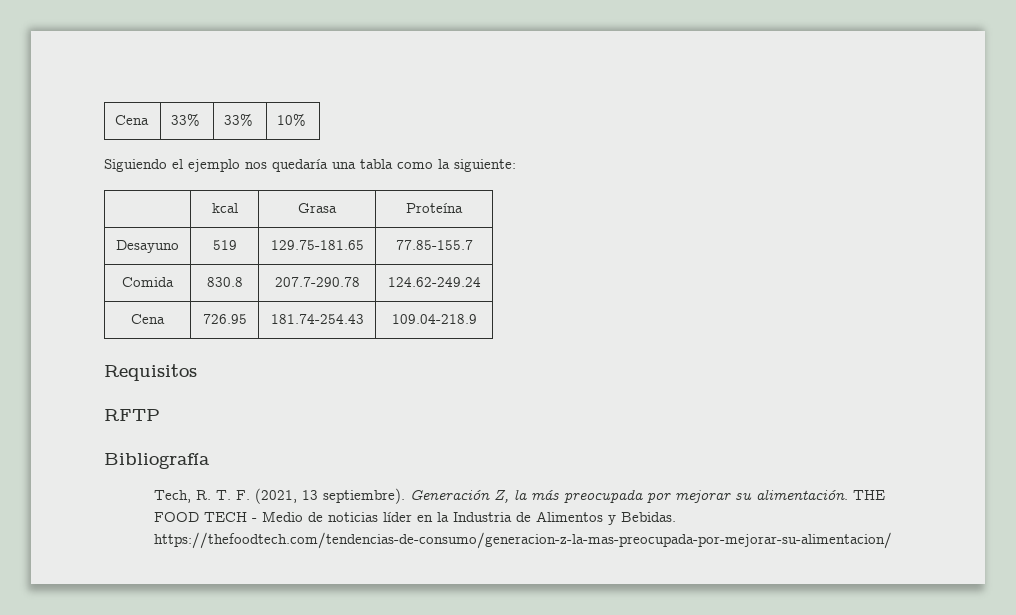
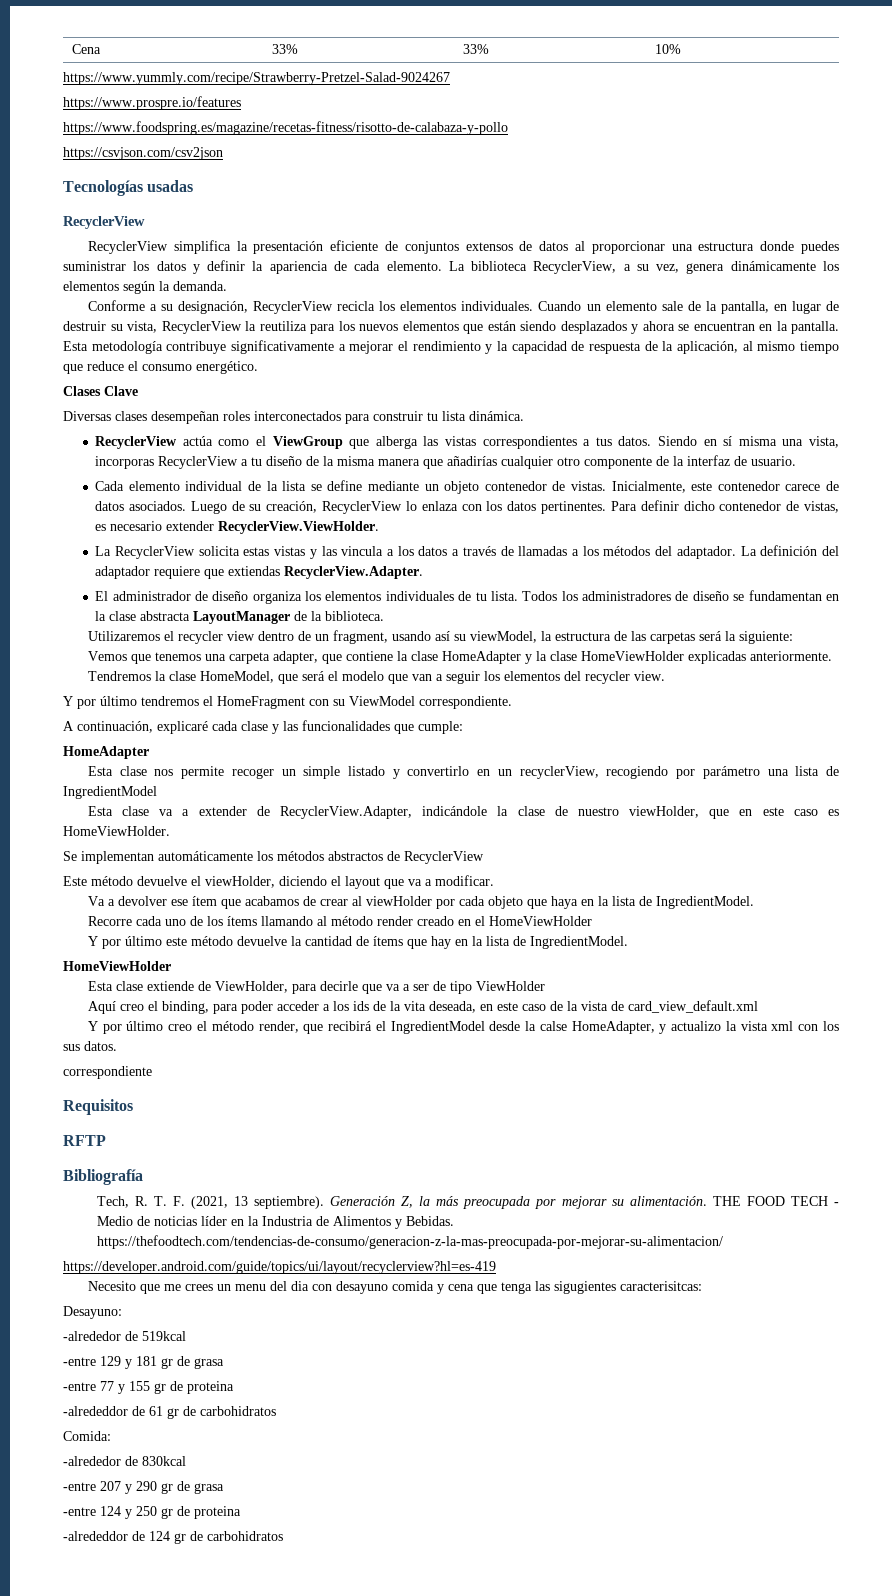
- Siguiendo el ejemplo nos quedaría una tabla como la siguiente:
- | kcal | Grasa | Proteína
- Desayuno | 519 | 129.75-181.65 | 77.85-155.7
- Comida | 830.8 | 207.7-290.78 | 124.62-249.24
- Cena | 726.95 | 181.74-254.43 | 109.04-218.9
+ https://www.yummly.com/recipe/Strawberry-Pretzel-Salad-9024267
+ https://www.prospre.io/features
+ https://www.foodspring.es/magazine/recetas-fitness/risotto-de-calabaza-y-pollo
+ https://csvjson.com/csv2json
+ Tecnologías usadas
+ RecyclerView
+ RecyclerView simplifica la presentación eficiente de conjuntos extensos de datos al proporcionar una estructura donde puedes suministrar los datos y definir la apariencia de cada elemento. La biblioteca RecyclerView, a su vez, genera dinámicamente los elementos según la demanda.
+ Conforme a su designación, RecyclerView recicla los elementos individuales. Cuando un elemento sale de la pantalla, en lugar de destruir su vista, RecyclerView la reutiliza para los nuevos elementos que están siendo desplazados y ahora se encuentran en la pantalla. Esta metodología contribuye significativamente a mejorar el rendimiento y la capacidad de respuesta de la aplicación, al mismo tiempo que reduce el consumo energético.
+ Clases Clave
+ Diversas clases desempeñan roles interconectados para construir tu lista dinámica.
+ RecyclerView actúa como el ViewGroup que alberga las vistas correspondientes a tus datos. Siendo en sí misma una vista, incorporas RecyclerView a tu diseño de la misma manera que añadirías cualquier otro componente de la interfaz de usuario.
+ Cada elemento individual de la lista se define mediante un objeto contenedor de vistas. Inicialmente, este contenedor carece de datos asociados. Luego de su creación, RecyclerView lo enlaza con los datos pertinentes. Para definir dicho contenedor de vistas, es necesario extender RecyclerView.ViewHolder.
+ La RecyclerView solicita estas vistas y las vincula a los datos a través de llamadas a los métodos del adaptador. La definición del adaptador requiere que extiendas RecyclerView.Adapter.
+ El administrador de diseño organiza los elementos individuales de tu lista. Todos los administradores de diseño se fundamentan en la clase abstracta LayoutManager de la biblioteca.
+ Utilizaremos el recycler view dentro de un fragment, usando así su viewModel, la estructura de las carpetas será la siguiente:
+ Vemos que tenemos una carpeta adapter, que contiene la clase HomeAdapter y la clase HomeViewHolder explicadas anteriormente.
+ Tendremos la clase HomeModel, que será el modelo que van a seguir los elementos del recycler view.
+ Y por último tendremos el HomeFragment con su ViewModel correspondiente.
+ A continuación, explicaré cada clase y las funcionalidades que cumple:
+ HomeAdapter
+ Esta clase nos permite recoger un simple listado y convertirlo en un recyclerView, recogiendo por parámetro una lista de IngredientModel
+ Esta clase va a extender de RecyclerView.Adapter, indicándole la clase de nuestro viewHolder, que en este caso es HomeViewHolder.
+ Se implementan automáticamente los métodos abstractos de RecyclerView
+ Este método devuelve el viewHolder, diciendo el layout que va a modificar.
+ Va a devolver ese ítem que acabamos de crear al viewHolder por cada objeto que haya en la lista de IngredientModel.
+ Recorre cada uno de los ítems llamando al método render creado en el HomeViewHolder
+ Y por último este método devuelve la cantidad de ítems que hay en la lista de IngredientModel.
+ HomeViewHolder
+ Esta clase extiende de ViewHolder, para decirle que va a ser de tipo ViewHolder
+ Aquí creo el binding, para poder acceder a los ids de la vita deseada, en este caso de la vista de card_view_default.xml
+ Y por último creo el método render, que recibirá el IngredientModel desde la calse HomeAdapter, y actualizo la vista xml con los sus datos.
+ correspondiente
+ https://developer.android.com/guide/topics/ui/layout/recyclerview?hl=es-419
+ Necesito que me crees un menu del dia con desayuno comida y cena que tenga las sigugientes caracterisitcas:
+ Desayuno:
+ -alrededor de 519kcal
+ -entre 129 y 181 gr de grasa
+ -entre 77 y 155 gr de proteina
+ -alrededdor de 61 gr de carbohidratos
+ Comida:
+ -alrededor de 830kcal
+ -entre 207 y 290 gr de grasa
+ -entre 124 y 250 gr de proteina
+ -alrededdor de 124 gr de carbohidratos

